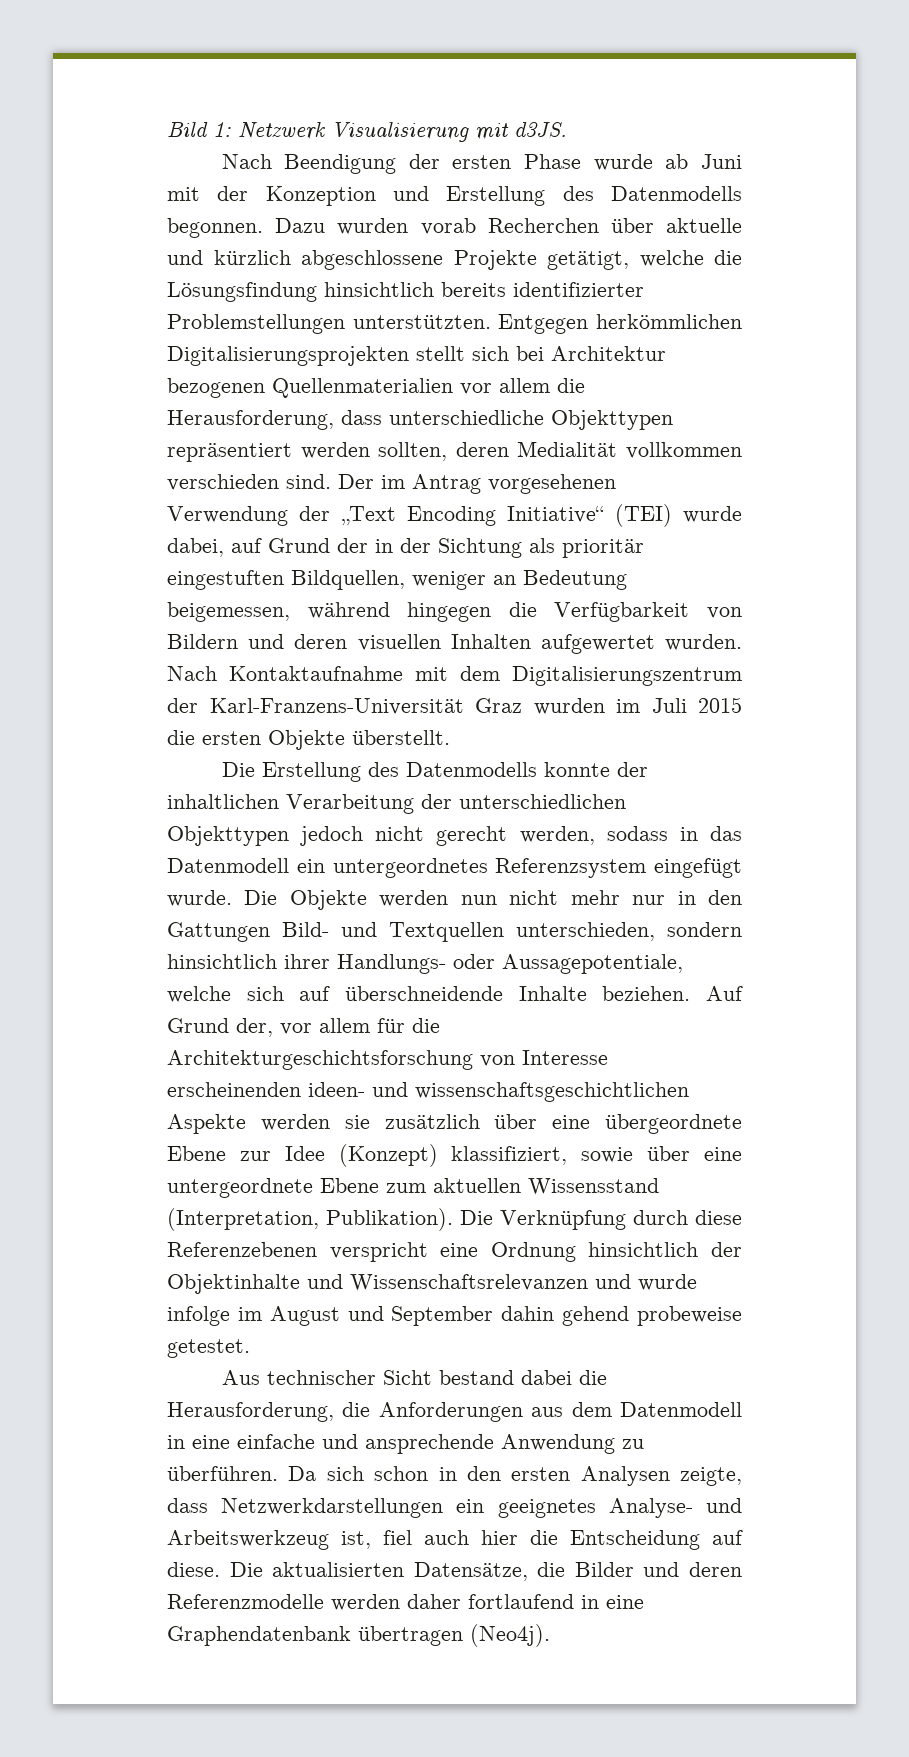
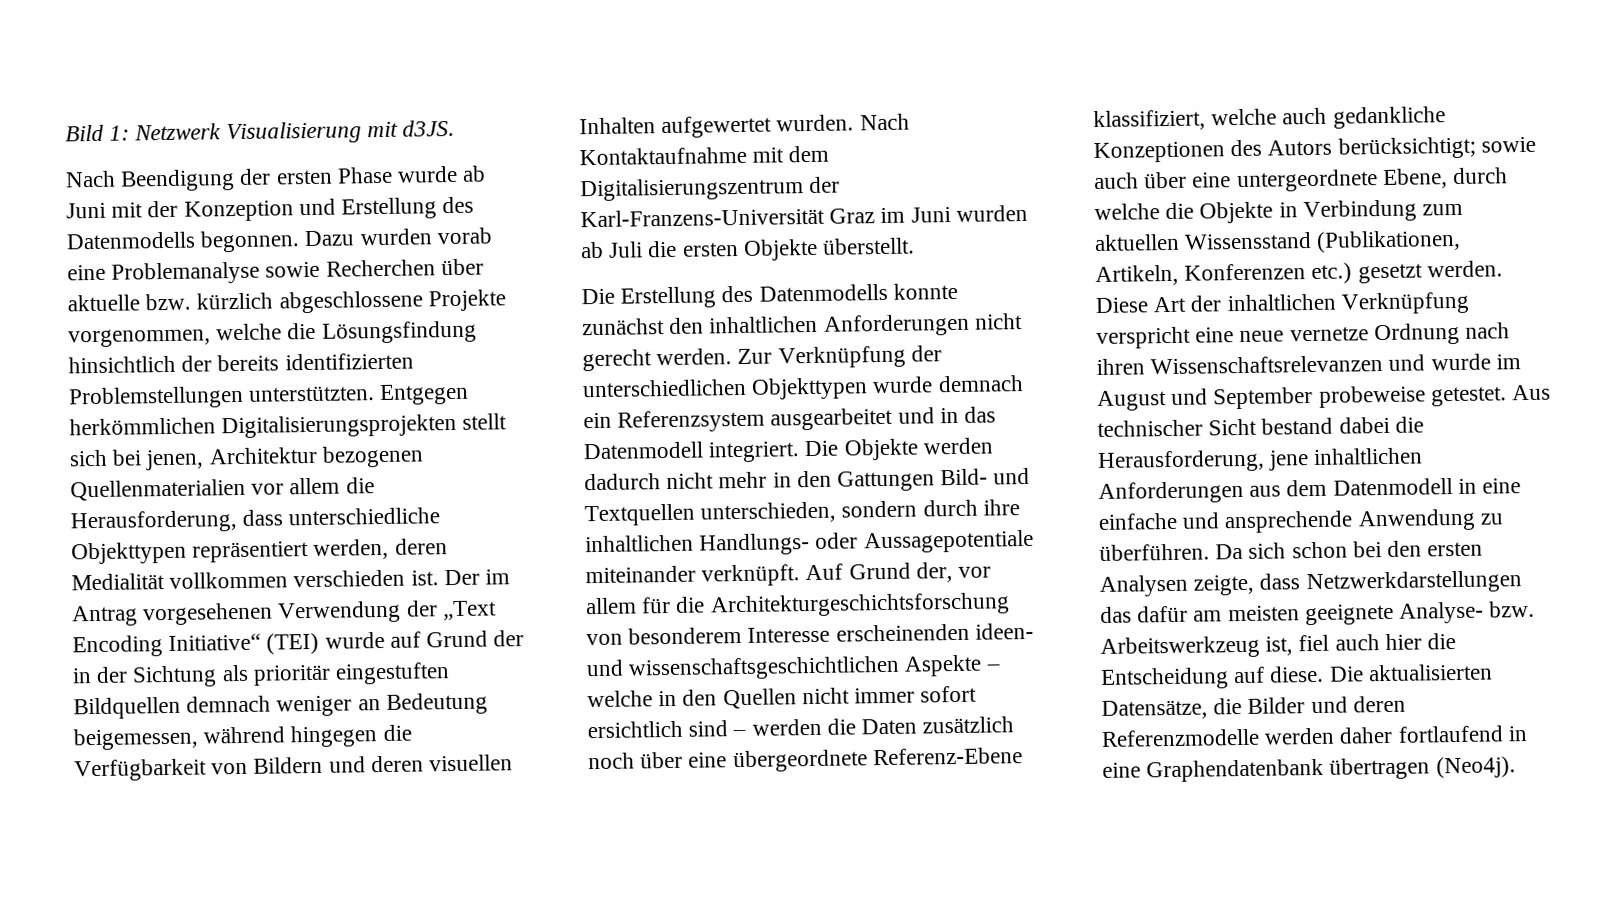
- Dazu wurden vorab Recherchen über aktuelle und kürzlich abgeschlossene Projekte getätigt, welche die Lösungsfindung hinsichtlich bereits identifizierter Problemstellungen unterstützten.
+ Dazu wurden vorab eine Problemanalyse sowie Recherchen über aktuelle bzw. kürzlich abgeschlossene Projekte vorgenommen, welche die Lösungsfindung hinsichtlich der bereits identifizierten Problemstellungen unterstützten.
- Entgegen herkömmlichen Digitalisierungsprojekten stellt sich bei Architektur bezogenen Quellenmaterialien vor allem die Herausforderung, dass unterschiedliche Objekttypen repräsentiert werden sollten, deren Medialität vollkommen verschieden sind.
+ Entgegen herkömmlichen Digitalisierungsprojekten stellt sich bei jenen, Architektur bezogenen Quellenmaterialien vor allem die Herausforderung, dass unterschiedliche Objekttypen repräsentiert werden, deren Medialität vollkommen verschieden ist.
- Der im Antrag vorgesehenen Verwendung der „Text Encoding Initiative“ (TEI) wurde dabei, auf Grund der in der Sichtung als prioritär eingestuften Bildquellen, weniger an Bedeutung beigemessen, während hingegen die Verfügbarkeit von Bildern und deren visuellen Inhalten aufgewertet wurden.
+ Der im Antrag vorgesehenen Verwendung der „Text Encoding Initiative“ (TEI) wurde auf Grund der in der Sichtung als prioritär eingestuften Bildquellen demnach weniger an Bedeutung beigemessen, während hingegen die Verfügbarkeit von Bildern und deren visuellen Inhalten aufgewertet wurden.
- Nach Kontaktaufnahme mit dem Digitalisierungszentrum der Karl-Franzens-Universität Graz wurden im Juli 2015 die ersten Objekte überstellt.
+ Nach Kontaktaufnahme mit dem Digitalisierungszentrum der Karl-Franzens-Universität Graz im Juni wurden ab Juli die ersten Objekte überstellt.
- Die Erstellung des Datenmodells konnte der inhaltlichen Verarbeitung der unterschiedlichen Objekttypen jedoch nicht gerecht werden, sodass in das Datenmodell ein untergeordnetes Referenzsystem eingefügt wurde.
+ Die Erstellung des Datenmodells konnte zunächst den inhaltlichen Anforderungen nicht gerecht werden. Zur Verknüpfung der unterschiedlichen Objekttypen wurde demnach ein Referenzsystem ausgearbeitet und in das Datenmodell integriert.
- Die Objekte werden nun nicht mehr nur in den Gattungen Bild- und Textquellen unterschieden, sondern hinsichtlich ihrer Handlungs- oder Aussagepotentiale, welche sich auf überschneidende Inhalte beziehen.
+ Die Objekte werden dadurch nicht mehr in den Gattungen Bild- und Textquellen unterschieden, sondern durch ihre inhaltlichen Handlungs- oder Aussagepotentiale miteinander verknüpft.
- Auf Grund der, vor allem für die Architekturgeschichtsforschung von Interesse erscheinenden ideen- und wissenschaftsgeschichtlichen Aspekte werden sie zusätzlich über eine übergeordnete Ebene zur Idee (Konzept) klassifiziert, sowie über eine untergeordnete Ebene zum aktuellen Wissensstand (Interpretation, Publikation). Die Verknüpfung durch diese Referenzebenen verspricht eine Ordnung hinsichtlich der Objektinhalte und Wissenschaftsrelevanzen und wurde infolge im August und September dahin gehend probeweise getestet.
- Aus technischer Sicht bestand dabei die Herausforderung, die Anforderungen aus dem Datenmodell in eine einfache und ansprechende Anwendung zu überführen.
+ Auf Grund der, vor allem für die Architekturgeschichtsforschung von besonderem Interesse erscheinenden ideen- und wissenschaftsgeschichtlichen Aspekte – welche in den Quellen nicht immer sofort ersichtlich sind – werden die Daten zusätzlich noch über eine übergeordnete Referenz-Ebene klassifiziert, welche auch gedankliche Konzeptionen des Autors berücksichtigt; sowie auch über eine untergeordnete Ebene, durch welche die Objekte in Verbindung zum aktuellen Wissensstand (Publikationen, Artikeln, Konferenzen etc.) gesetzt werden. Diese Art der inhaltlichen Verknüpfung verspricht eine neue vernetze Ordnung nach ihren Wissenschaftsrelevanzen und wurde im August und September probeweise getestet. Aus technischer Sicht bestand dabei die Herausforderung, jene inhaltlichen Anforderungen aus dem Datenmodell in eine einfache und ansprechende Anwendung zu überführen.
- Da sich schon in den ersten Analysen zeigte, dass Netzwerkdarstellungen ein geeignetes Analyse- und Arbeitswerkzeug ist, fiel auch hier die Entscheidung auf diese.
+ Da sich schon bei den ersten Analysen zeigte, dass Netzwerkdarstellungen das dafür am meisten geeignete Analyse- bzw. Arbeitswerkzeug ist, fiel auch hier die Entscheidung auf diese.

